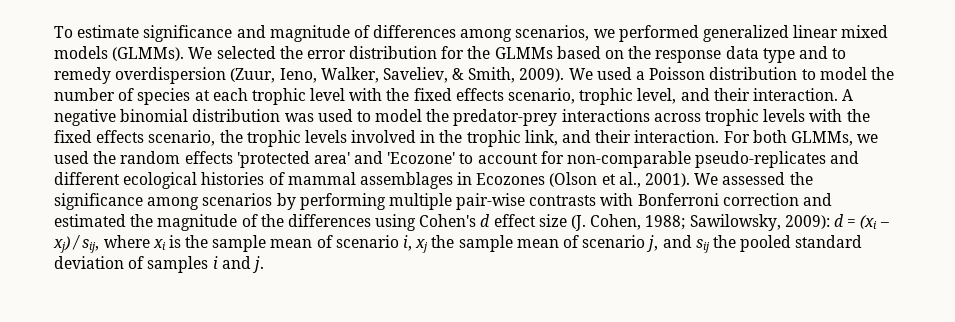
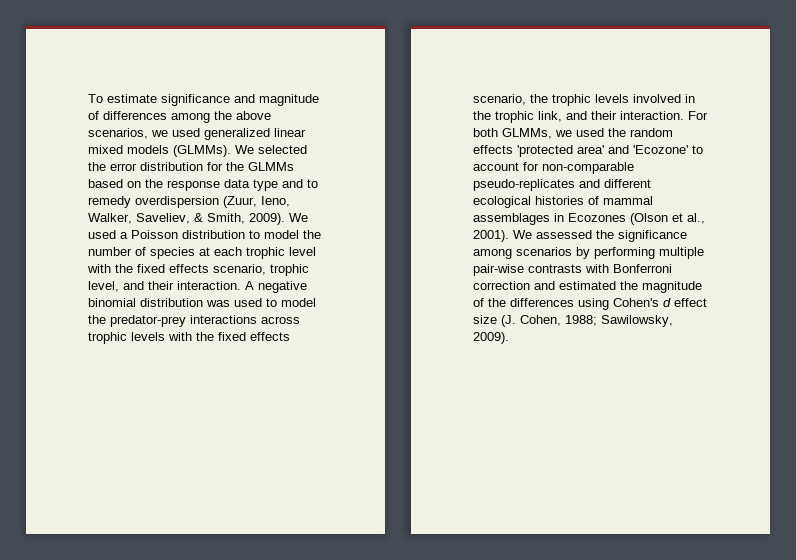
- To estimate significance and magnitude of differences among scenarios, we performed generalized linear mixed models (GLMMs).
+ To estimate significance and magnitude of differences among the above scenarios, we used generalized linear mixed models (GLMMs).
- We assessed the significance among scenarios by performing multiple pair-wise contrasts with Bonferroni correction and estimated the magnitude of the differences using Cohen's d effect size (J. Cohen, 1988; Sawilowsky, 2009): d = (xi – xj) / sij, where xi is the sample mean of scenario i, xj the sample mean of scenario j, and sij the pooled standard deviation of samples i and j.
+ We assessed the significance among scenarios by performing multiple pair-wise contrasts with Bonferroni correction and estimated the magnitude of the differences using Cohen's d effect size (J. Cohen, 1988; Sawilowsky, 2009).

